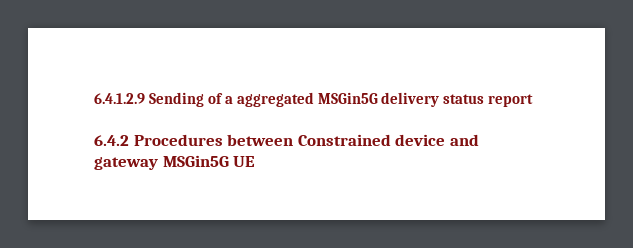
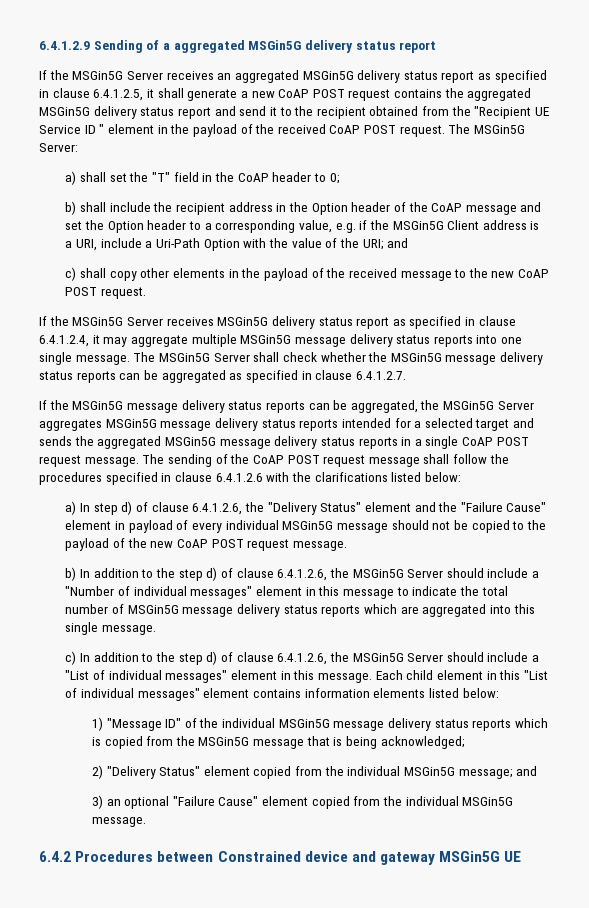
+ If the MSGin5G Server receives an aggregated MSGin5G delivery status report as specified in clause 6.4.1.2.5, it shall generate a new CoAP POST request contains the aggregated MSGin5G delivery status report and send it to the recipient obtained from the "Recipient UE Service ID " element in the payload of the received CoAP POST request. The MSGin5G Server:
+ a) shall set the "T" field in the CoAP header to 0;
+ b) shall include the recipient address in the Option header of the CoAP message and set the Option header to a corresponding value, e.g. if the MSGin5G Client address is a URI, include a Uri-Path Option with the value of the URI; and
+ c) shall copy other elements in the payload of the received message to the new CoAP POST request.
+ If the MSGin5G Server receives MSGin5G delivery status report as specified in clause 6.4.1.2.4, it may aggregate multiple MSGin5G message delivery status reports into one single message. The MSGin5G Server shall check whether the MSGin5G message delivery status reports can be aggregated as specified in clause 6.4.1.2.7.
+ If the MSGin5G message delivery status reports can be aggregated, the MSGin5G Server aggregates MSGin5G message delivery status reports intended for a selected target and sends the aggregated MSGin5G message delivery status reports in a single CoAP POST request message. The sending of the CoAP POST request message shall follow the procedures specified in clause 6.4.1.2.6 with the clarifications listed below:
+ a) In step d) of clause 6.4.1.2.6, the "Delivery Status" element and the "Failure Cause" element in payload of every individual MSGin5G message should not be copied to the payload of the new CoAP POST request message.
+ b) In addition to the step d) of clause 6.4.1.2.6, the MSGin5G Server should include a "Number of individual messages" element in this message to indicate the total number of MSGin5G message delivery status reports which are aggregated into this single message.
+ c) In addition to the step d) of clause 6.4.1.2.6, the MSGin5G Server should include a "List of individual messages" element in this message. Each child element in this "List of individual messages" element contains information elements listed below:
+ 1) "Message ID" of the individual MSGin5G message delivery status reports which is copied from the MSGin5G message that is being acknowledged;
+ 2) "Delivery Status" element copied from the individual MSGin5G message; and
+ 3) an optional "Failure Cause" element copied from the individual MSGin5G message.

